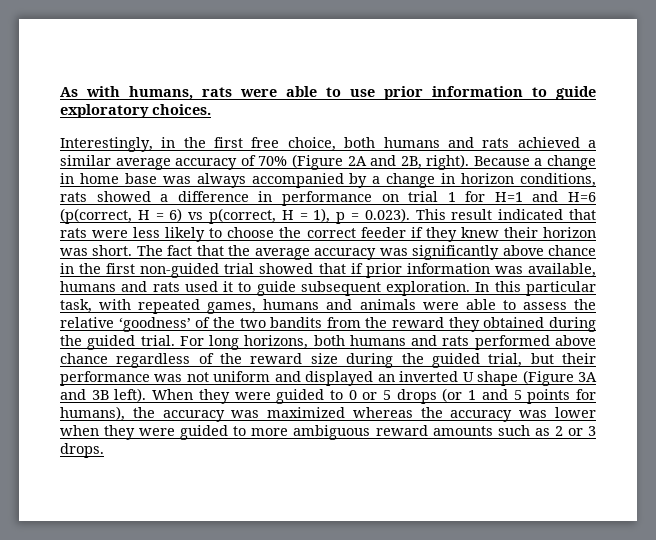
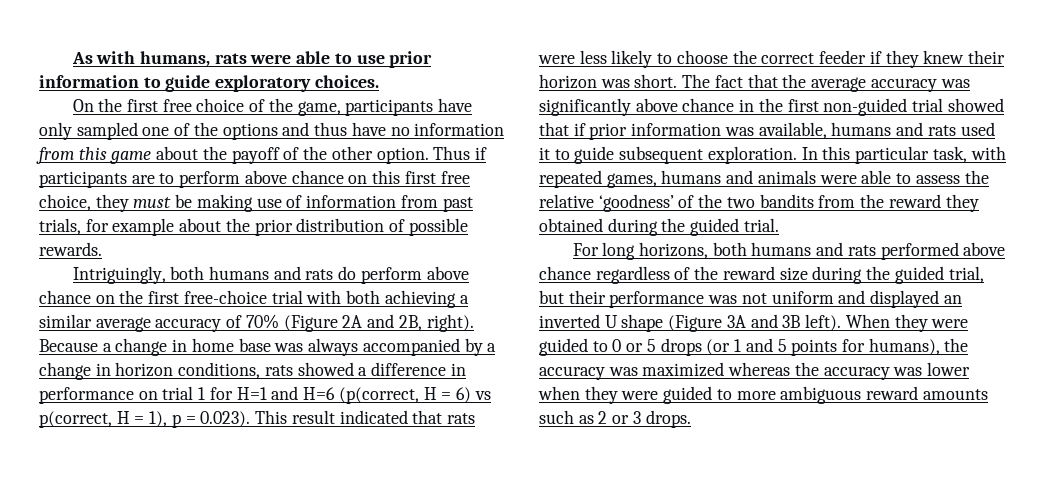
- Interestingly, in the first free choice, both humans and rats achieved a similar average accuracy of 70% (Figure 2A and 2B, right).
+ On the first free choice of the game, participants have only sampled one of the options and thus have no information from this game about the payoff of the other option. Thus if participants are to perform above chance on this first free choice, they must be making use of information from past trials, for example about the prior distribution of possible rewards.
+ Intriguingly, both humans and rats do perform above chance on the first free-choice trial with both achieving a similar average accuracy of 70% (Figure 2A and 2B, right).
- In this particular task, with repeated games, humans and animals were able to assess the relative ‘goodness’ of the two bandits from the reward they obtained during the guided trial. For long horizons, both humans and rats performed above chance regardless of the reward size during the guided trial, but their performance was not uniform and displayed an inverted U shape (Figure 3A and 3B left).
+ In this particular task, with repeated games, humans and animals were able to assess the relative ‘goodness’ of the two bandits from the reward they obtained during the guided trial.
+ For long horizons, both humans and rats performed above chance regardless of the reward size during the guided trial, but their performance was not uniform and displayed an inverted U shape (Figure 3A and 3B left).

